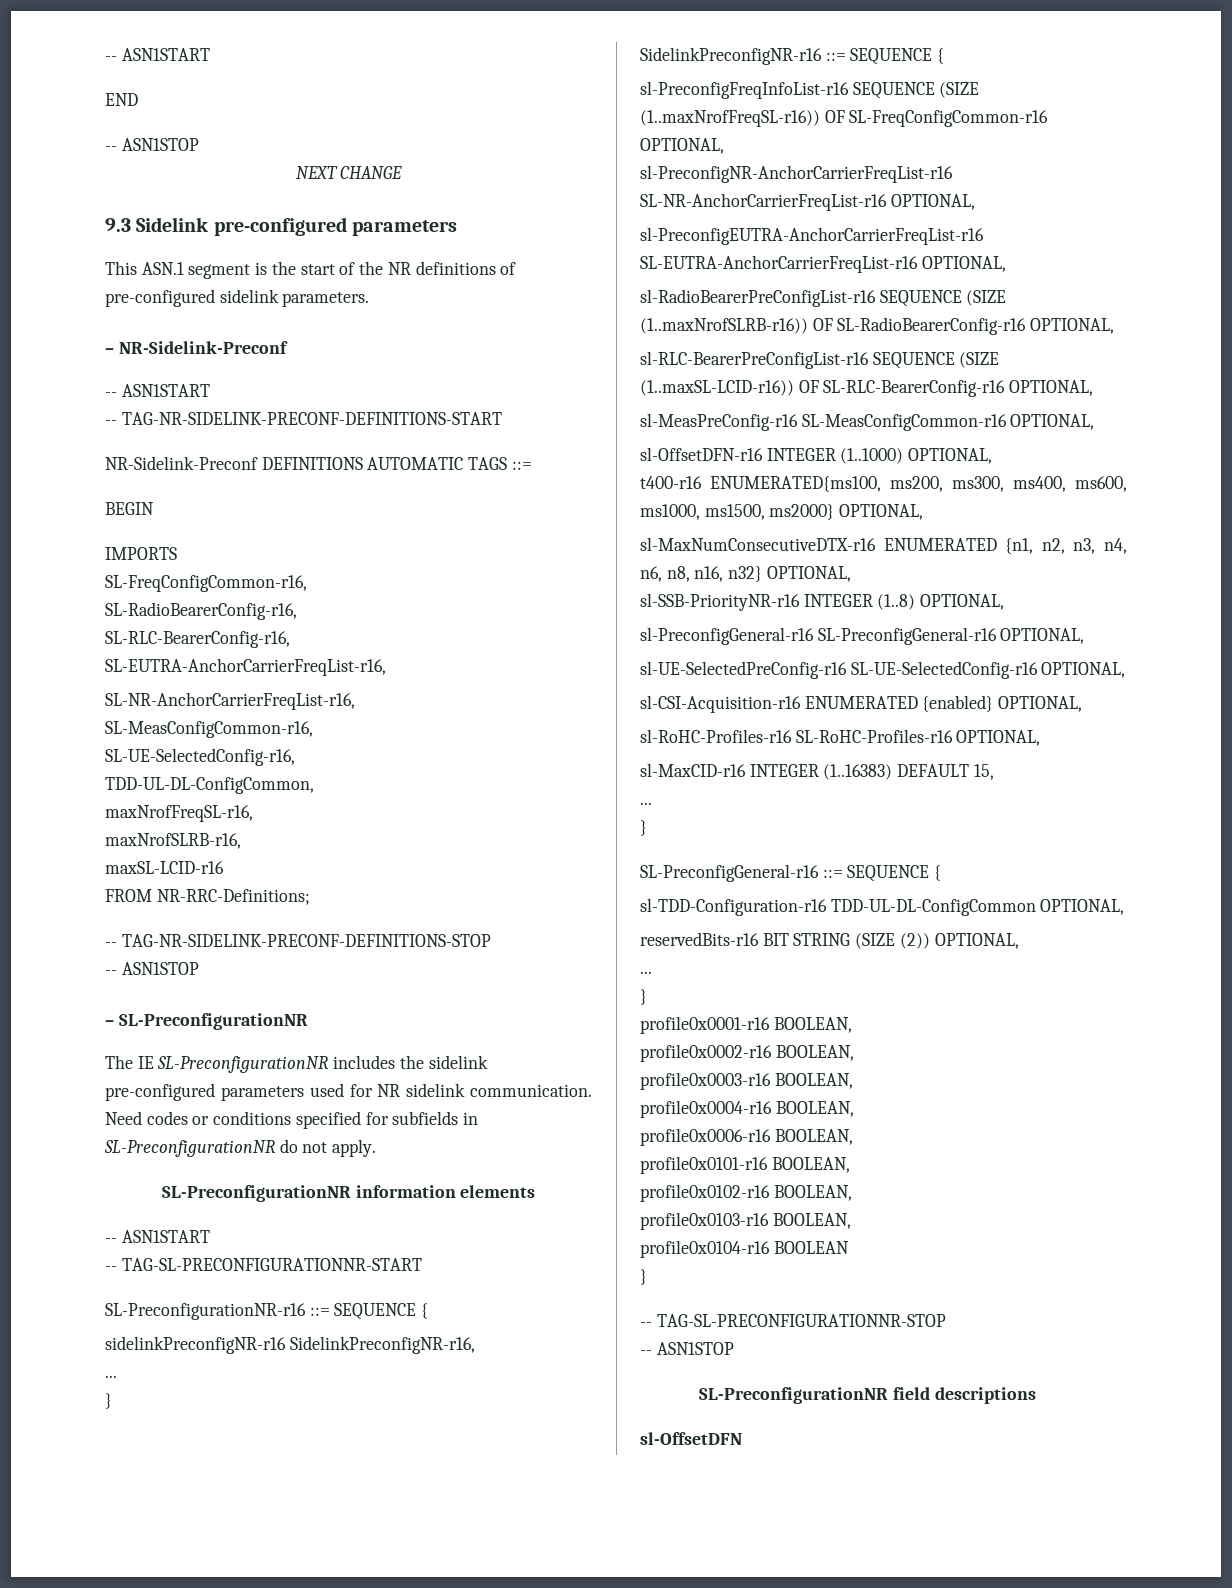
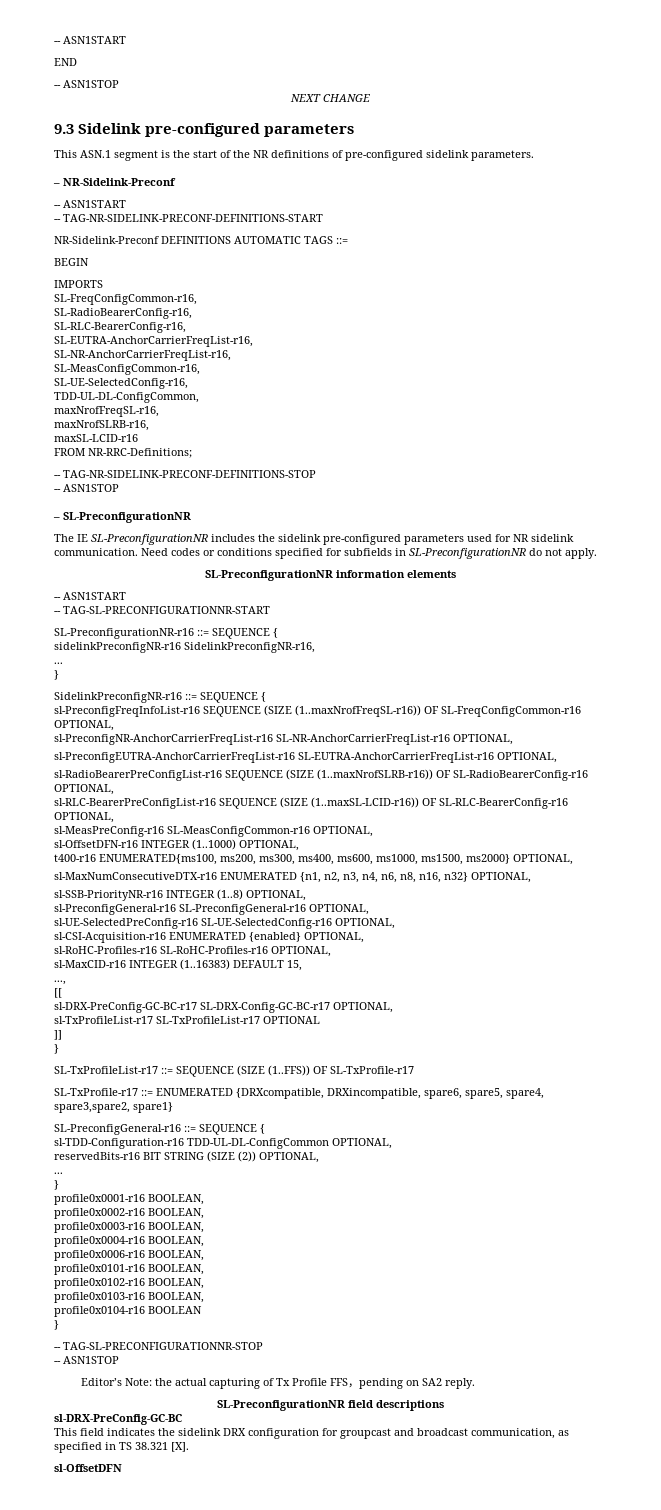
  sl-MaxCID-r16 INTEGER (1..16383) DEFAULT 15,
- ...
+ ...,
+ [[
+ sl-DRX-PreConfig-GC-BC-r17 SL-DRX-Config-GC-BC-r17 OPTIONAL,
+ sl-TxProfileList-r17 SL-TxProfileList-r17 OPTIONAL
+ ]]
  }
+ SL-TxProfileList-r17 ::= SEQUENCE (SIZE (1..FFS)) OF SL-TxProfile-r17
+ SL-TxProfile-r17 ::= ENUMERATED {DRXcompatible, DRXincompatible, spare6, spare5, spare4, spare3,spare2, spare1}
+ Editor’s Note: the actual capturing of Tx Profile FFS，pending on SA2 reply.
  SL-PreconfigurationNR field descriptions
+ sl-DRX-PreConfig-GC-BC
+ This field indicates the sidelink DRX configuration for groupcast and broadcast communication, as specified in TS 38.321 [X].

